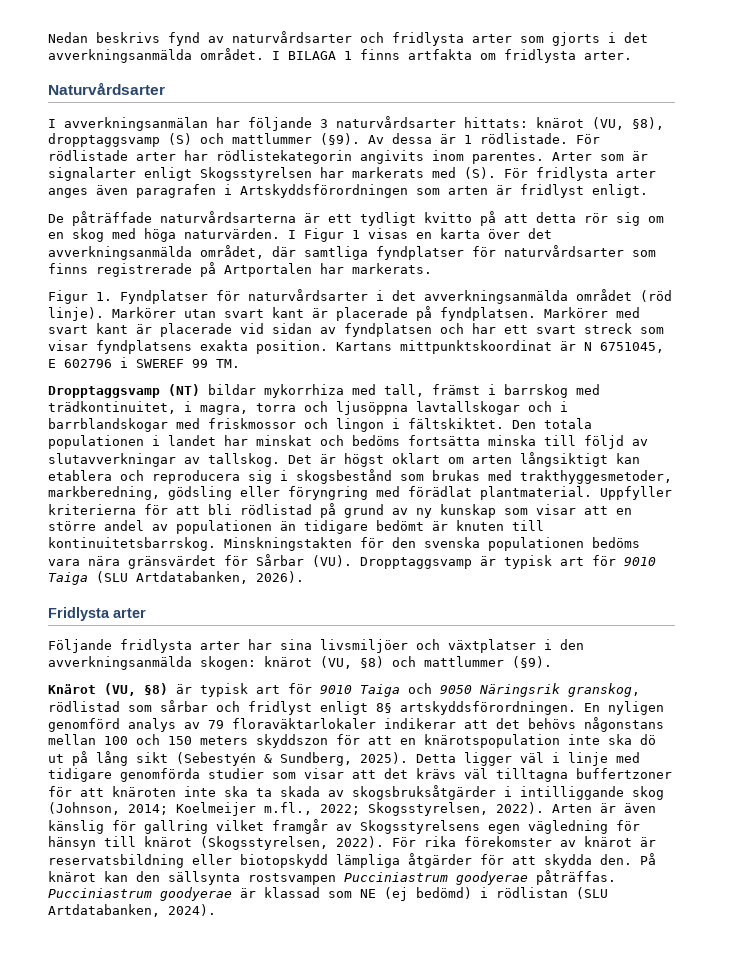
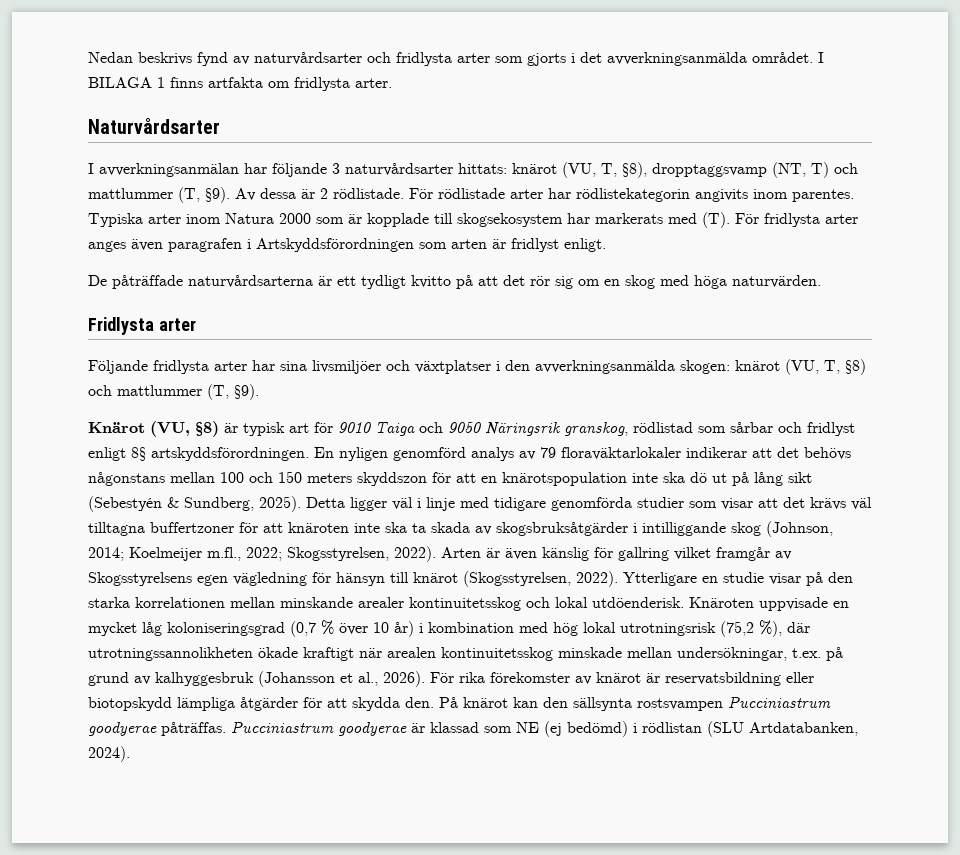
- I avverkningsanmälan har följande 3 naturvårdsarter hittats: knärot (VU, §8), dropptaggsvamp (S) och mattlummer (§9).
+ I avverkningsanmälan har följande 3 naturvårdsarter hittats: knärot (VU, T, §8), dropptaggsvamp (NT, T) och mattlummer (T, §9).
- Av dessa är 1 rödlistade.
+ Av dessa är 2 rödlistade.
- Arter som är signalarter enligt Skogsstyrelsen har markerats med (S). För fridlysta arter anges även paragrafen i Artskyddsförordningen som arten är fridlyst enligt.
+ Typiska arter inom Natura 2000 som är kopplade till skogsekosystem har markerats med (T). För fridlysta arter anges även paragrafen i Artskyddsförordningen som arten är fridlyst enligt.
- De påträffade naturvårdsarterna är ett tydligt kvitto på att detta rör sig om en skog med höga naturvärden. I Figur 1 visas en karta över det avverkningsanmälda området, där samtliga fyndplatser för naturvårdsarter som finns registrerade på Artportalen har markerats.
- Figur 1. Fyndplatser för naturvårdsarter i det avverkningsanmälda området (röd linje). Markörer utan svart kant är placerade på fyndplatsen. Markörer med svart kant är placerade vid sidan av fyndplatsen och har ett svart streck som visar fyndplatsens exakta position. Kartans mittpunktskoordinat är N 6751045, E 602796 i SWEREF 99 TM.
- Dropptaggsvamp (NT) bildar mykorrhiza med tall, främst i barrskog med trädkontinuitet, i magra, torra och ljusöppna lavtallskogar och i barrblandskogar med friskmossor och lingon i fältskiktet. Den totala populationen i landet har minskat och bedöms fortsätta minska till följd av slutavverkningar av tallskog. Det är högst oklart om arten långsiktigt kan etablera och reproducera sig i skogsbestånd som brukas med trakthyggesmetoder, markberedning, gödsling eller föryngring med förädlat plantmaterial. Uppfyller kriterierna för att bli rödlistad på grund av ny kunskap som visar att en större andel av populationen än tidigare bedömt är knuten till kontinuitetsbarrskog. Minskningstakten för den svenska populationen bedöms vara nära gränsvärdet för Sårbar (VU). Dropptaggsvamp är typisk art för 9010 Taiga (SLU Artdatabanken, 2026).
+ De påträffade naturvårdsarterna är ett tydligt kvitto på att det rör sig om en skog med höga naturvärden.
- Följande fridlysta arter har sina livsmiljöer och växtplatser i den avverkningsanmälda skogen: knärot (VU, §8) och mattlummer (§9).
+ Följande fridlysta arter har sina livsmiljöer och växtplatser i den avverkningsanmälda skogen: knärot (VU, T, §8) och mattlummer (T, §9).
+ Ytterligare en studie visar på den starka korrelationen mellan minskande arealer kontinuitetsskog och lokal utdöenderisk. Knäroten uppvisade en mycket låg koloniseringsgrad (0,7 % över 10 år) i kombination med hög lokal utrotningsrisk (75,2 %), där utrotningssannolikheten ökade kraftigt när arealen kontinuitetsskog minskade mellan undersökningar, t.ex. på grund av kalhyggesbruk (Johansson et al., 2026).

